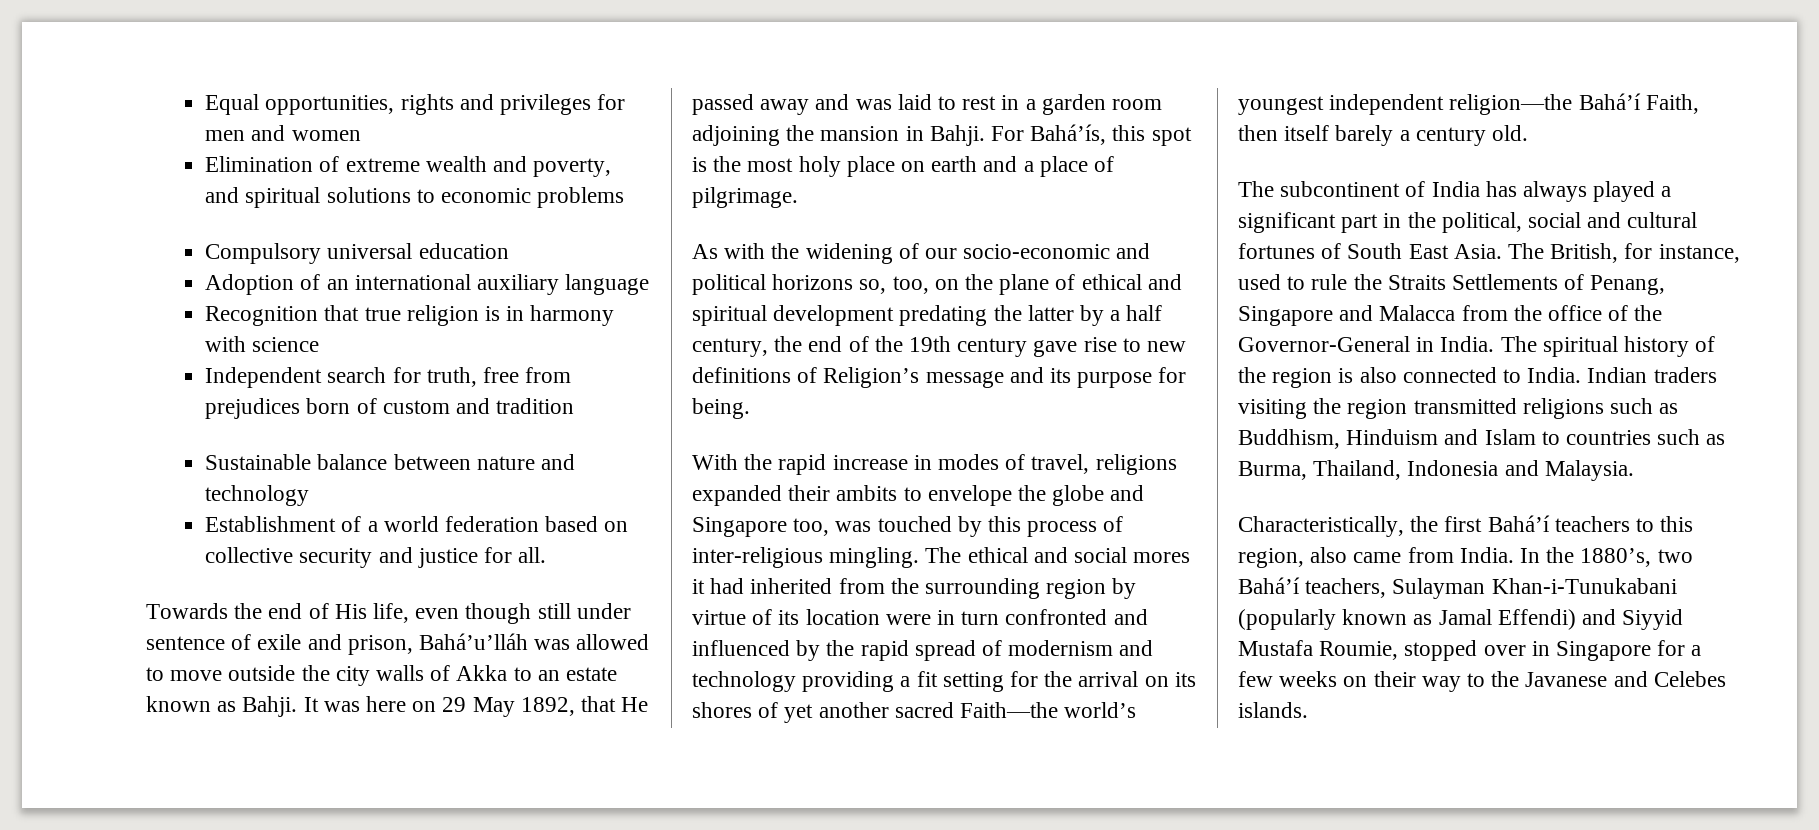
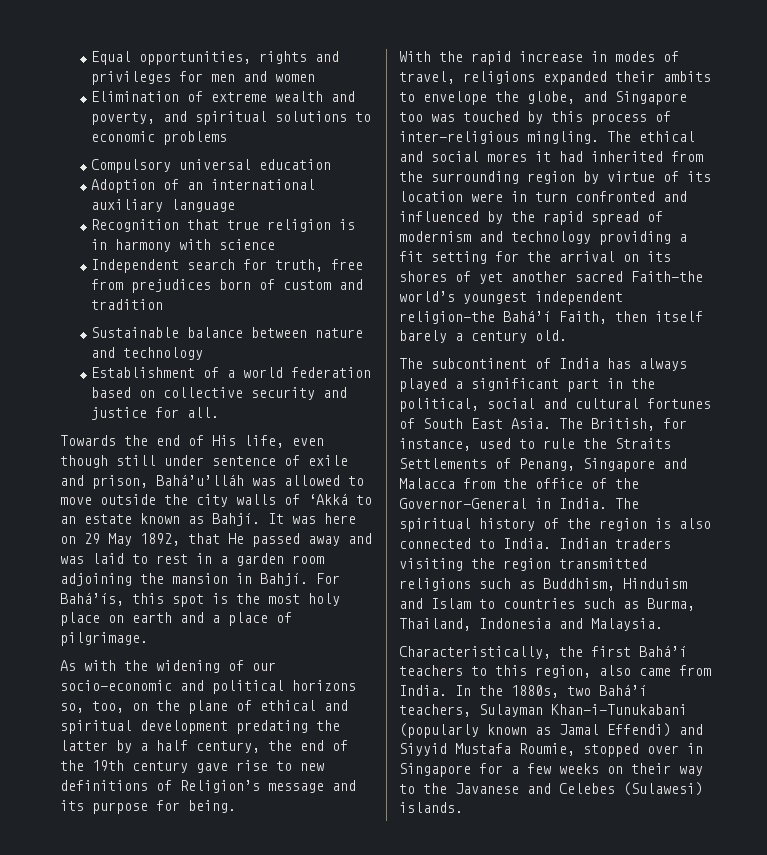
- Towards the end of His life, even though still under sentence of exile and prison, Bahá’u’lláh was allowed to move outside the city walls of Akka to an estate known as Bahji.
+ Towards the end of His life, even though still under sentence of exile and prison, Bahá’u’lláh was allowed to move outside the city walls of ‘Akká to an estate known as Bahjí.
- It was here on 29 May 1892, that He passed away and was laid to rest in a garden room adjoining the mansion in Bahji.
+ It was here on 29 May 1892, that He passed away and was laid to rest in a garden room adjoining the mansion in Bahjí.
- With the rapid increase in modes of travel, religions expanded their ambits to envelope the globe and Singapore too, was touched by this process of inter-religious mingling.
+ With the rapid increase in modes of travel, religions expanded their ambits to envelope the globe, and Singapore too was touched by this process of inter-religious mingling.
- In the 1880’s, two Bahá’í teachers, Sulayman Khan-i-Tunukabani (popularly known as Jamal Effendi) and Siyyid Mustafa Roumie, stopped over in Singapore for a few weeks on their way to the Javanese and Celebes islands.
+ In the 1880s, two Bahá’í teachers, Sulayman Khan-i-Tunukabani (popularly known as Jamal Effendi) and Siyyid Mustafa Roumie, stopped over in Singapore for a few weeks on their way to the Javanese and Celebes (Sulawesi) islands.

